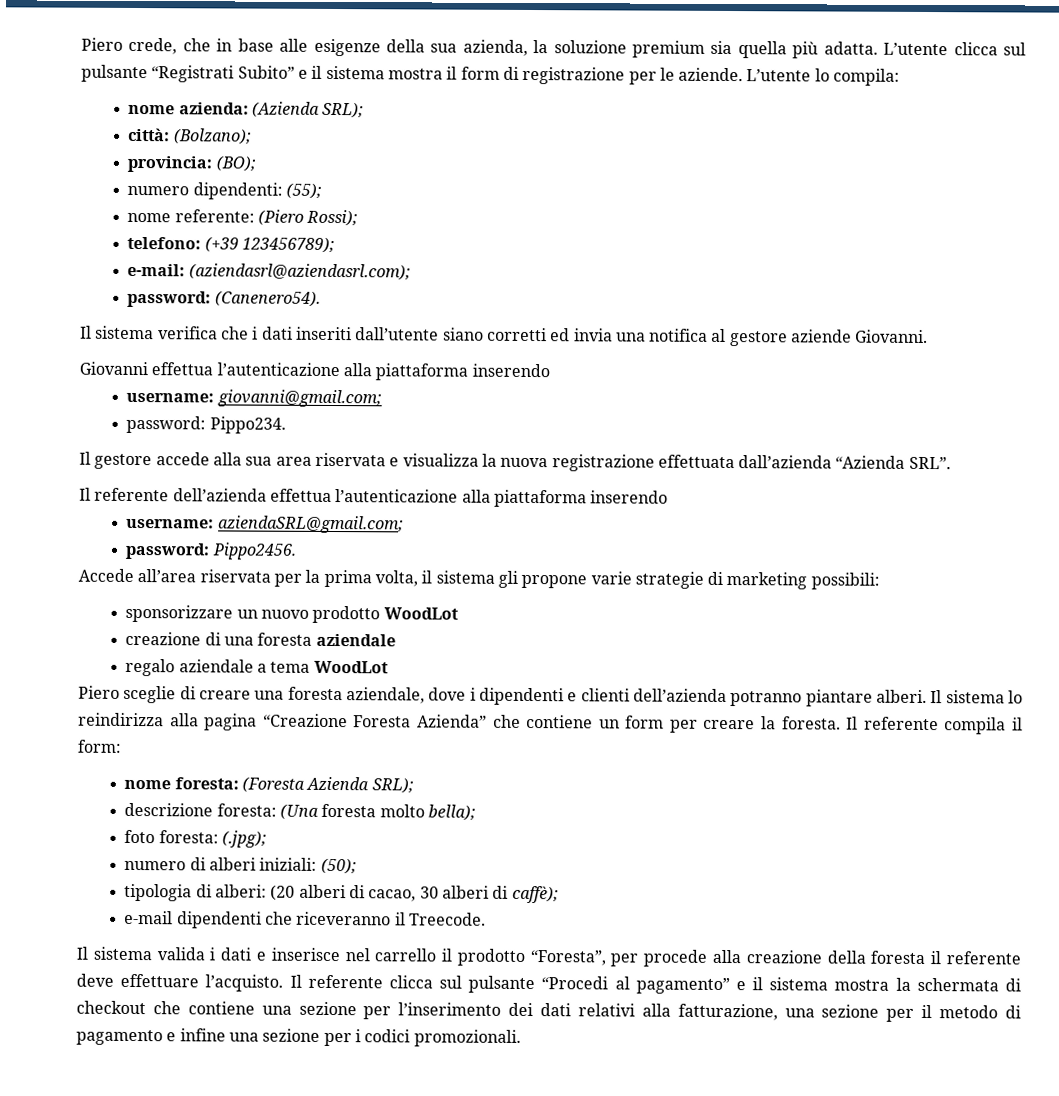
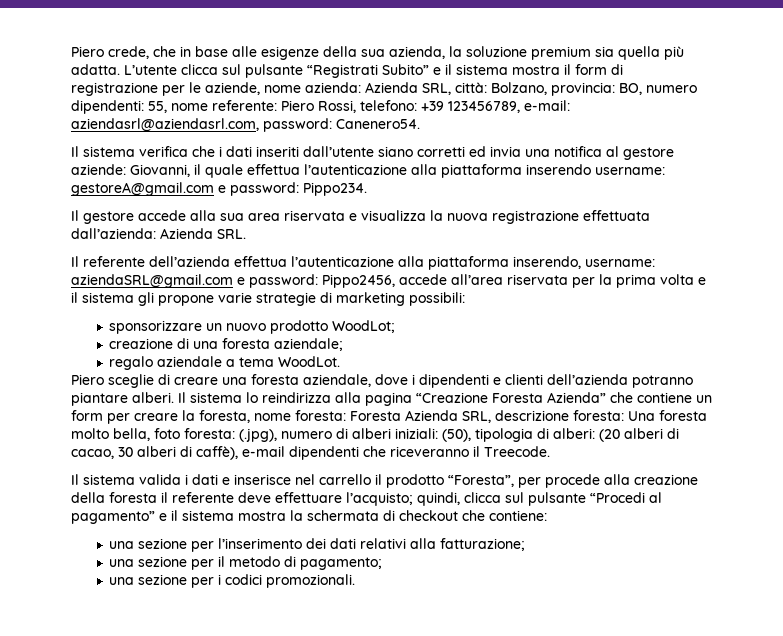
- L’utente clicca sul pulsante “Registrati Subito” e il sistema mostra il form di registrazione per le aziende. L’utente lo compila:
- nome azienda: (Azienda SRL);
- città: (Bolzano);
- provincia: (BO);
- numero dipendenti: (55);
- nome referente: (Piero Rossi);
- telefono: (+39 123456789);
- e-mail: (aziendasrl@aziendasrl.com);
- password: (Canenero54).
+ L’utente clicca sul pulsante “Registrati Subito” e il sistema mostra il form di registrazione per le aziende, nome azienda: Azienda SRL, città: Bolzano, provincia: BO, numero dipendenti: 55, nome referente: Piero Rossi, telefono: +39 123456789, e-mail: aziendasrl@aziendasrl.com, password: Canenero54.
- Il sistema verifica che i dati inseriti dall’utente siano corretti ed invia una notifica al gestore aziende Giovanni.
- Giovanni effettua l’autenticazione alla piattaforma inserendo
- username: giovanni@gmail.com;
- password: Pippo234.
+ Il sistema verifica che i dati inseriti dall’utente siano corretti ed invia una notifica al gestore aziende: Giovanni, il quale effettua l’autenticazione alla piattaforma inserendo username: gestoreA@gmail.com e password: Pippo234.
- Il gestore accede alla sua area riservata e visualizza la nuova registrazione effettuata dall’azienda “Azienda SRL”.
+ Il gestore accede alla sua area riservata e visualizza la nuova registrazione effettuata dall’azienda: Azienda SRL.
- Il referente dell’azienda effettua l’autenticazione alla piattaforma inserendo
- username: aziendaSRL@gmail.com;
- password: Pippo2456.
- Accede all’area riservata per la prima volta, il sistema gli propone varie strategie di marketing possibili:
+ Il referente dell’azienda effettua l’autenticazione alla piattaforma inserendo, username: aziendaSRL@gmail.com e password: Pippo2456, accede all’area riservata per la prima volta e il sistema gli propone varie strategie di marketing possibili:
- sponsorizzare un nuovo prodotto WoodLot
+ sponsorizzare un nuovo prodotto WoodLot;
- creazione di una foresta aziendale
+ creazione di una foresta aziendale;
- regalo aziendale a tema WoodLot
+ regalo aziendale a tema WoodLot.
- Il sistema lo reindirizza alla pagina “Creazione Foresta Azienda” che contiene un form per creare la foresta. Il referente compila il form:
- nome foresta: (Foresta Azienda SRL);
- descrizione foresta: (Una foresta molto bella);
- foto foresta: (.jpg);
- numero di alberi iniziali: (50);
- tipologia di alberi: (20 alberi di cacao, 30 alberi di caffè);
- e-mail dipendenti che riceveranno il Treecode.
+ Il sistema lo reindirizza alla pagina “Creazione Foresta Azienda” che contiene un form per creare la foresta, nome foresta: Foresta Azienda SRL, descrizione foresta: Una foresta molto bella, foto foresta: (.jpg), numero di alberi iniziali: (50), tipologia di alberi: (20 alberi di cacao, 30 alberi di caffè), e-mail dipendenti che riceveranno il Treecode.
- Il sistema valida i dati e inserisce nel carrello il prodotto “Foresta”, per procede alla creazione della foresta il referente deve effettuare l’acquisto. Il referente clicca sul pulsante “Procedi al pagamento” e il sistema mostra la schermata di checkout che contiene una sezione per l’inserimento dei dati relativi alla fatturazione, una sezione per il metodo di pagamento e infine una sezione per i codici promozionali.
+ Il sistema valida i dati e inserisce nel carrello il prodotto “Foresta”, per procede alla creazione della foresta il referente deve effettuare l’acquisto; quindi, clicca sul pulsante “Procedi al pagamento” e il sistema mostra la schermata di checkout che contiene:
+ una sezione per l’inserimento dei dati relativi alla fatturazione;
+ una sezione per il metodo di pagamento;
+ una sezione per i codici promozionali.

